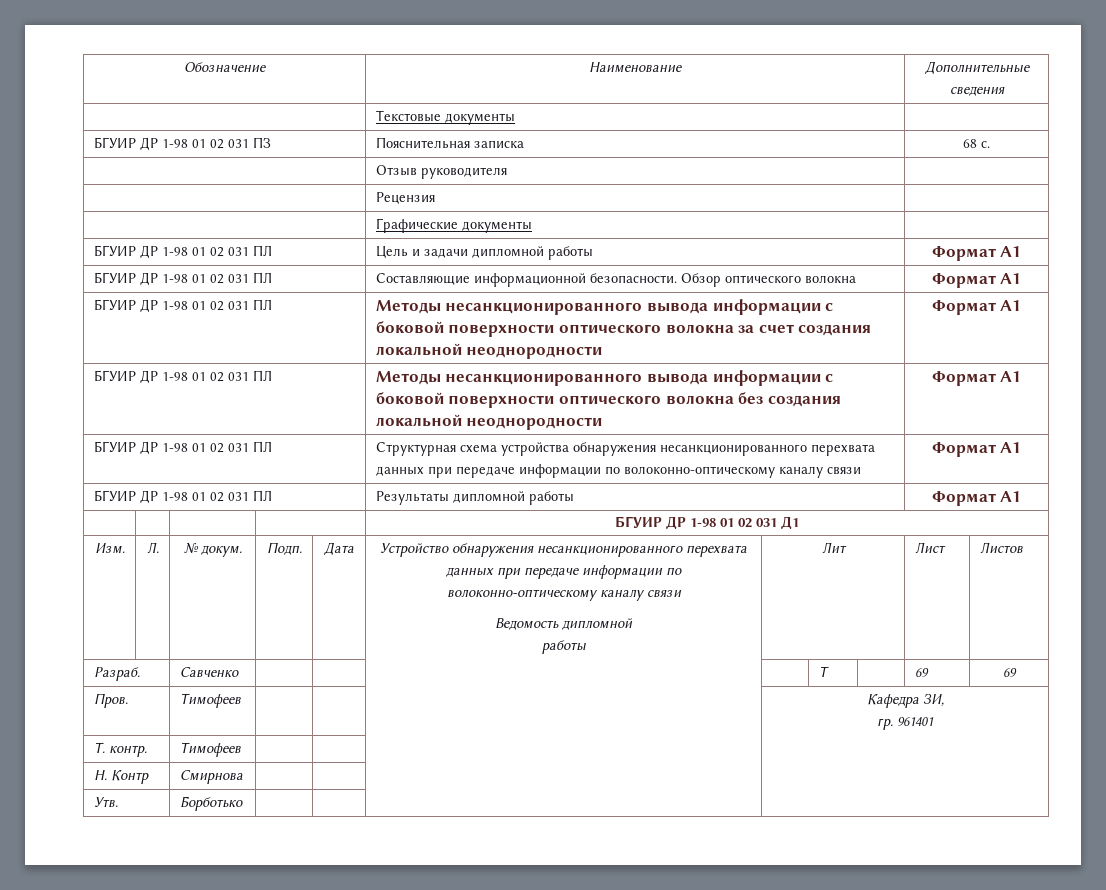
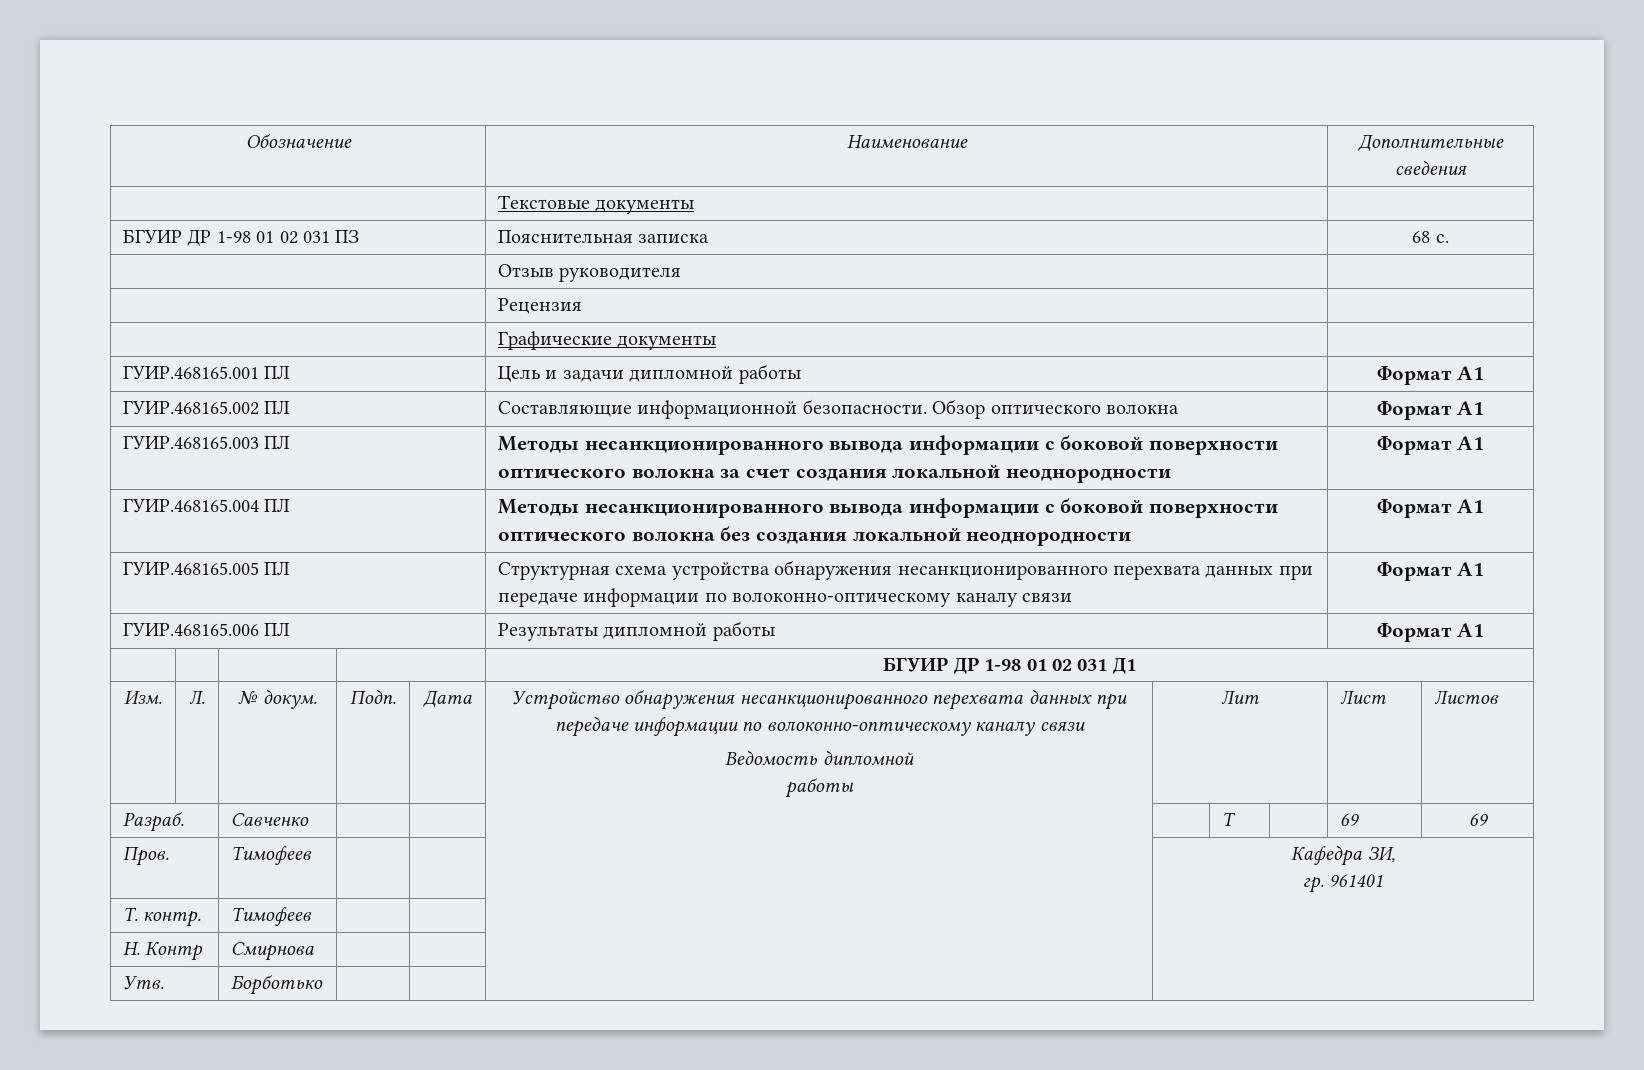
- БГУИР ДР 1-98 01 02 031 ПЛ | Цель и задачи дипломной работы | Формат А1
+ ГУИР.468165.001 ПЛ | Цель и задачи дипломной работы | Формат А1
- БГУИР ДР 1-98 01 02 031 ПЛ | Составляющие информационной безопасности. Обзор оптического волокна | Формат А1
+ ГУИР.468165.002 ПЛ | Составляющие информационной безопасности. Обзор оптического волокна | Формат А1
- БГУИР ДР 1-98 01 02 031 ПЛ | Методы несанкционированного вывода информации с боковой поверхности оптического волокна за счет создания локальной неоднородности | Формат А1
+ ГУИР.468165.003 ПЛ | Методы несанкционированного вывода информации с боковой поверхности оптического волокна за счет создания локальной неоднородности | Формат А1
- БГУИР ДР 1-98 01 02 031 ПЛ | Методы несанкционированного вывода информации с боковой поверхности оптического волокна без создания локальной неоднородности | Формат А1
+ ГУИР.468165.004 ПЛ | Методы несанкционированного вывода информации с боковой поверхности оптического волокна без создания локальной неоднородности | Формат А1
- БГУИР ДР 1-98 01 02 031 ПЛ | Структурная схема устройства обнаружения несанкционированного перехвата данных при передаче информации по волоконно-оптическому каналу связи | Формат А1
+ ГУИР.468165.005 ПЛ | Структурная схема устройства обнаружения несанкционированного перехвата данных при передаче информации по волоконно-оптическому каналу связи | Формат А1
- БГУИР ДР 1-98 01 02 031 ПЛ | Результаты дипломной работы | Формат А1
+ ГУИР.468165.006 ПЛ | Результаты дипломной работы | Формат А1

